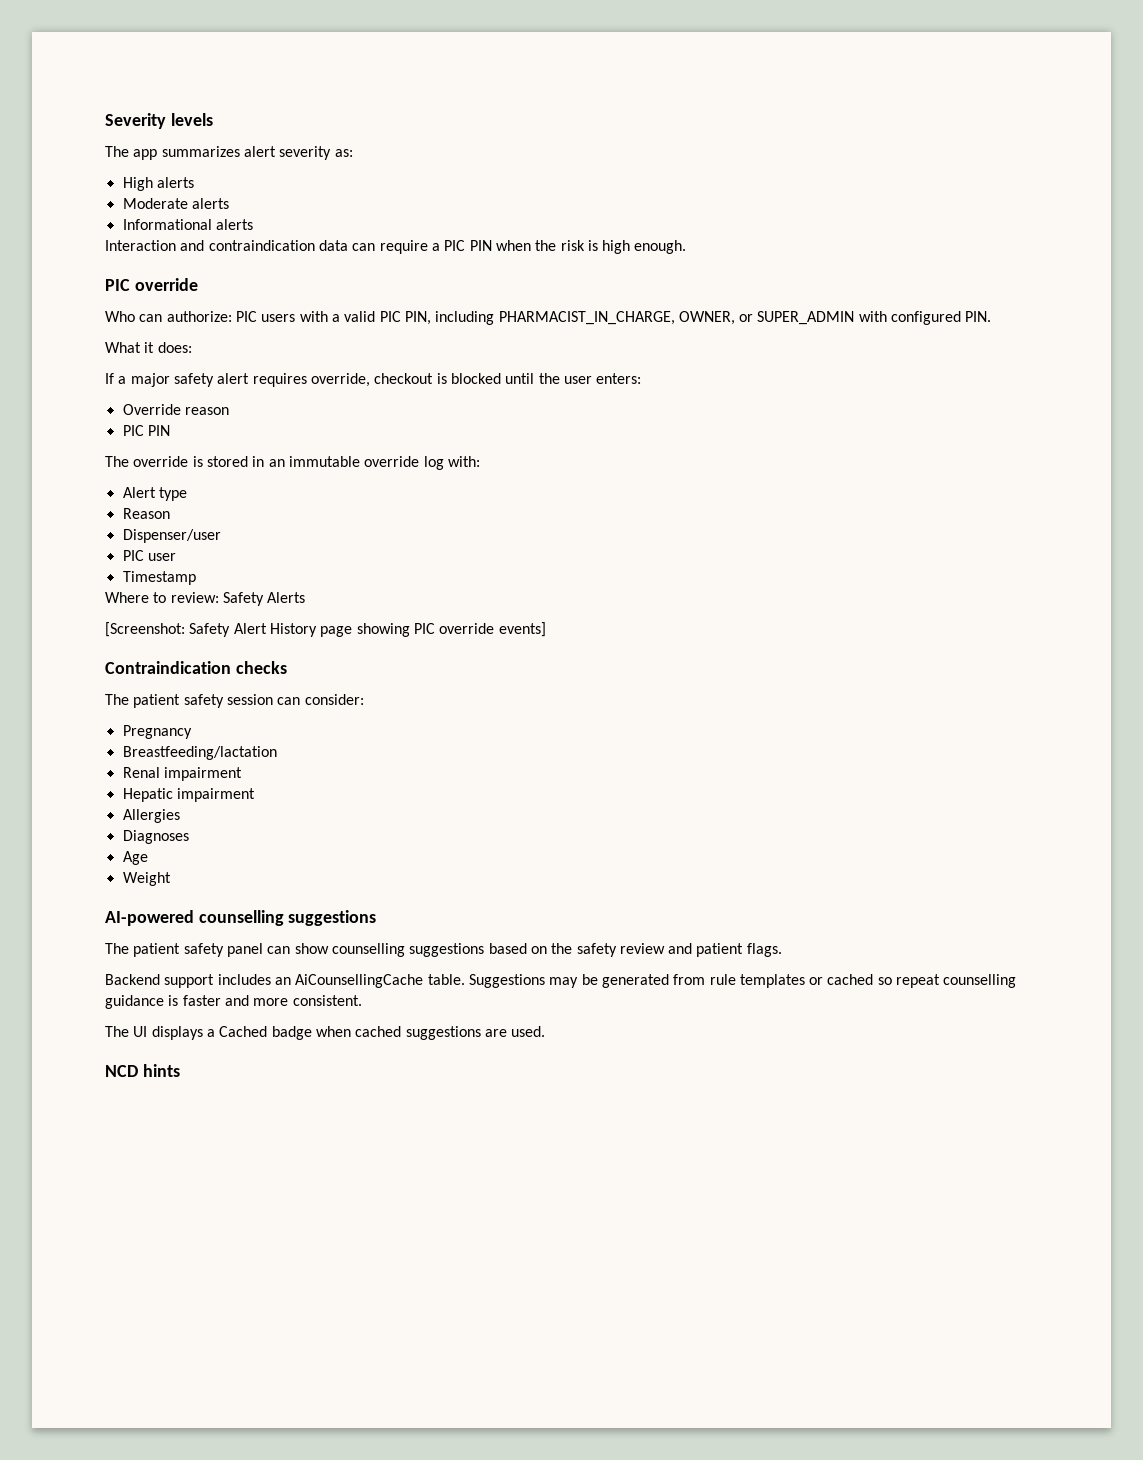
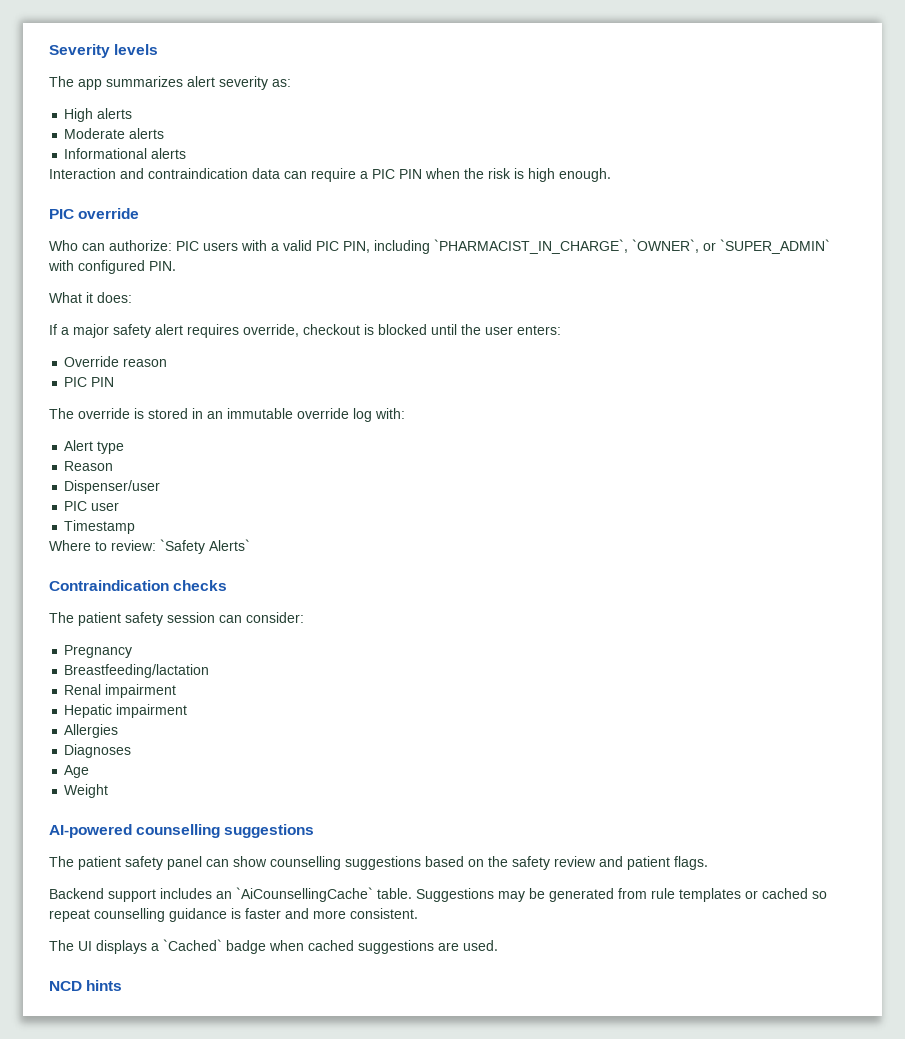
- Who can authorize: PIC users with a valid PIC PIN, including PHARMACIST_IN_CHARGE, OWNER, or SUPER_ADMIN with configured PIN.
+ Who can authorize: PIC users with a valid PIC PIN, including `PHARMACIST_IN_CHARGE`, `OWNER`, or `SUPER_ADMIN` with configured PIN.
- Where to review: Safety Alerts
- [Screenshot: Safety Alert History page showing PIC override events]
+ Where to review: `Safety Alerts`
- Backend support includes an AiCounsellingCache table.
+ Backend support includes an `AiCounsellingCache` table.
- The UI displays a Cached badge when cached suggestions are used.
+ The UI displays a `Cached` badge when cached suggestions are used.

